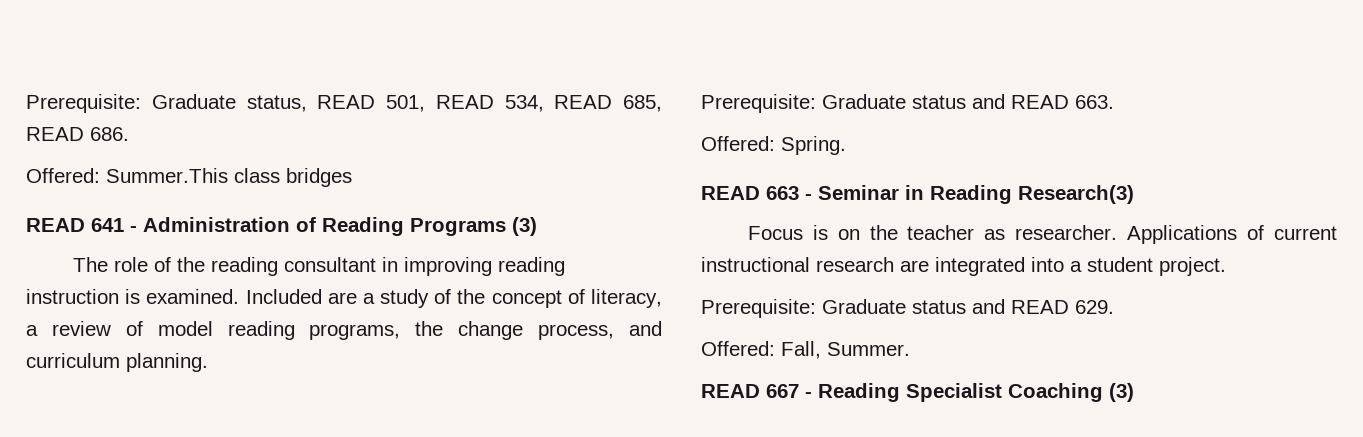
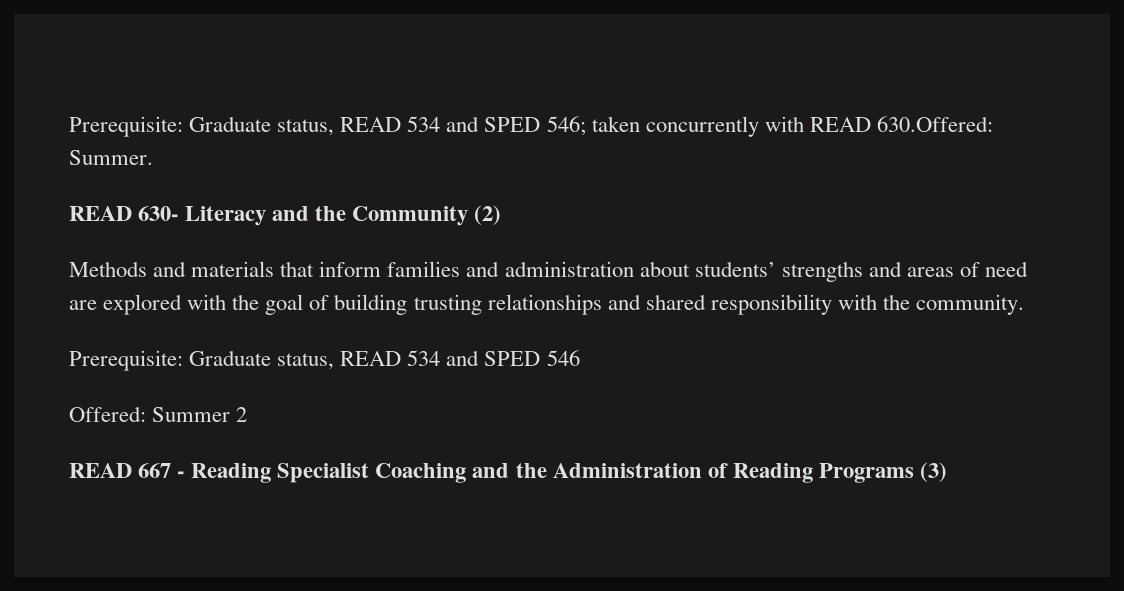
- Prerequisite: Graduate status, READ 501, READ 534, READ 685, READ 686.
- Offered: Summer.This class bridges
- READ 641 - Administration of Reading Programs (3)
- The role of the reading consultant in improving reading instruction is examined. Included are a study of the concept of literacy, a review of model reading programs, the change process, and curriculum planning.
- Prerequisite: Graduate status and READ 663.
- Offered: Spring.
- READ 663 - Seminar in Reading Research(3)
- Focus is on the teacher as researcher. Applications of current instructional research are integrated into a student project.
- Prerequisite: Graduate status and READ 629.
- Offered: Fall, Summer.
+ Prerequisite: Graduate status, READ 534 and SPED 546; taken concurrently with READ 630.Offered: Summer.
+ READ 630- Literacy and the Community (2)
+ Methods and materials that inform families and administration about students’ strengths and areas of need are explored with the goal of building trusting relationships and shared responsibility with the community.
+ Prerequisite: Graduate status, READ 534 and SPED 546
+ Offered: Summer 2
- READ 667 - Reading Specialist Coaching (3)
+ READ 667 - Reading Specialist Coaching and the Administration of Reading Programs (3)

